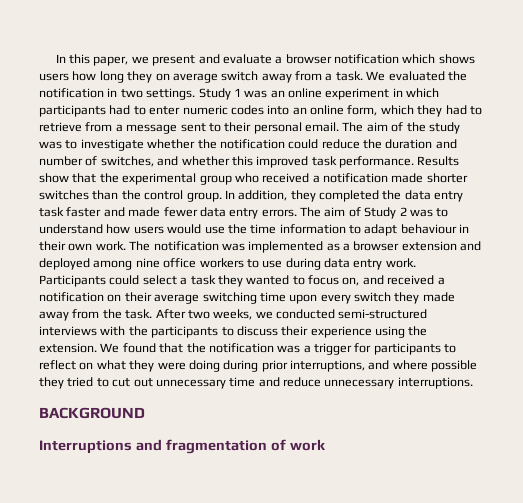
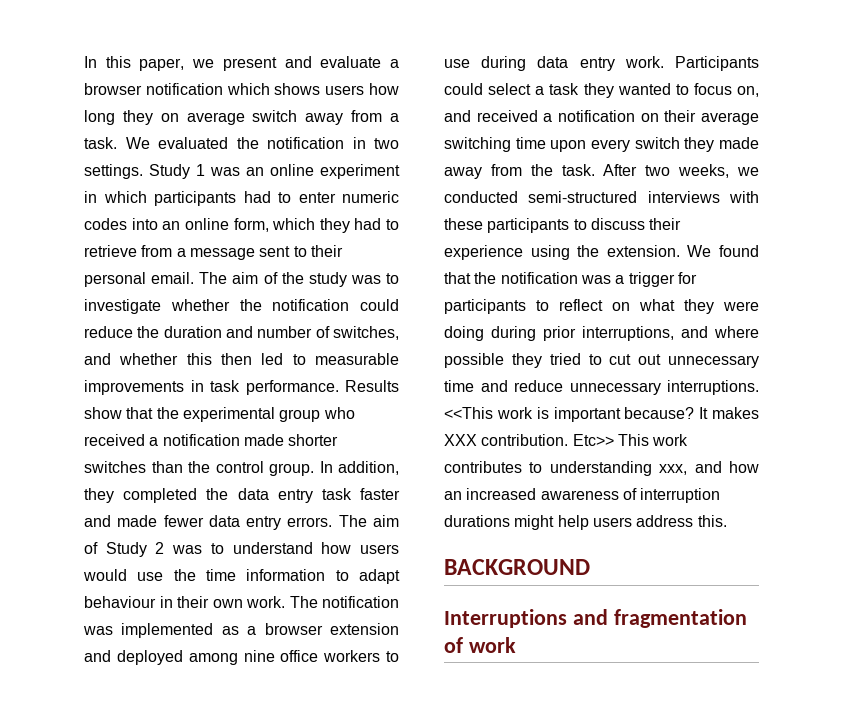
- The aim of the study was to investigate whether the notification could reduce the duration and number of switches, and whether this improved task performance.
+ The aim of the study was to investigate whether the notification could reduce the duration and number of switches, and whether this then led to measurable improvements in task performance.
- After two weeks, we conducted semi-structured interviews with the participants to discuss their experience using the extension.
+ After two weeks, we conducted semi-structured interviews with these participants to discuss their experience using the extension.
+ <<This work is important because? It makes XXX contribution. Etc>> This work contributes to understanding xxx, and how an increased awareness of interruption durations might help users address this.

